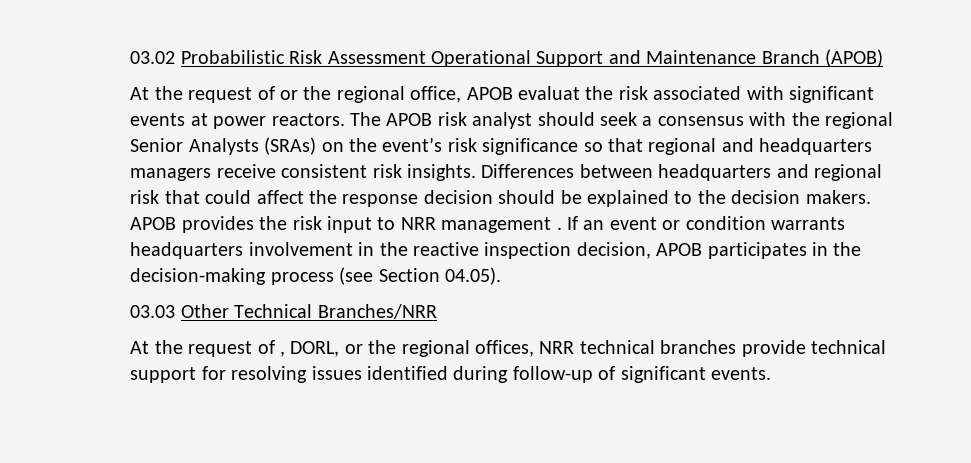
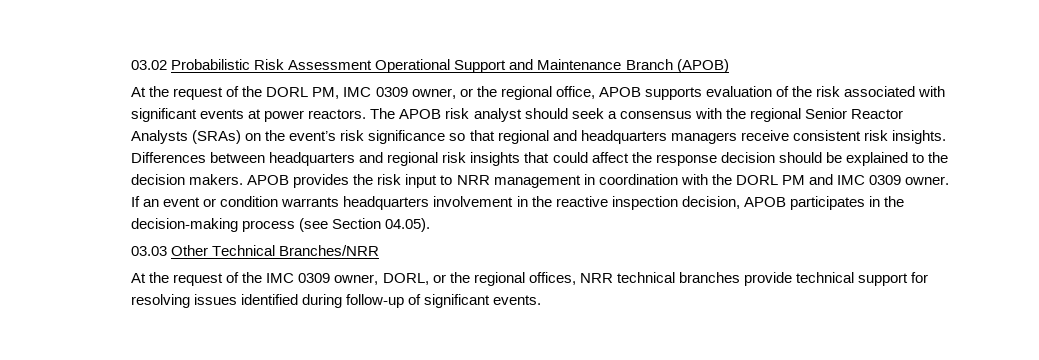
- At the request of or the regional office, APOB evaluat the risk associated with significant events at power reactors.
+ At the request of the DORL PM, IMC 0309 owner, or the regional office, APOB supports evaluation of the risk associated with significant events at power reactors.
- The APOB risk analyst should seek a consensus with the regional Senior Analysts (SRAs) on the event’s risk significance so that regional and headquarters managers receive consistent risk insights.
+ The APOB risk analyst should seek a consensus with the regional Senior Reactor Analysts (SRAs) on the event’s risk significance so that regional and headquarters managers receive consistent risk insights.
- Differences between headquarters and regional risk that could affect the response decision should be explained to the decision makers.
+ Differences between headquarters and regional risk insights that could affect the response decision should be explained to the decision makers.
- APOB provides the risk input to NRR management .
+ APOB provides the risk input to NRR management in coordination with the DORL PM and IMC 0309 owner.
- At the request of , DORL, or the regional offices, NRR technical branches provide technical support for resolving issues identified during follow-up of significant events.
+ At the request of the IMC 0309 owner, DORL, or the regional offices, NRR technical branches provide technical support for resolving issues identified during follow-up of significant events.

